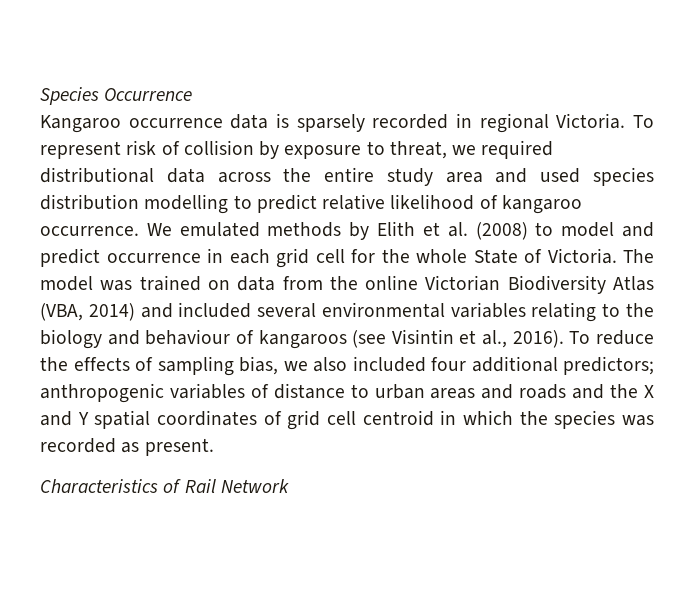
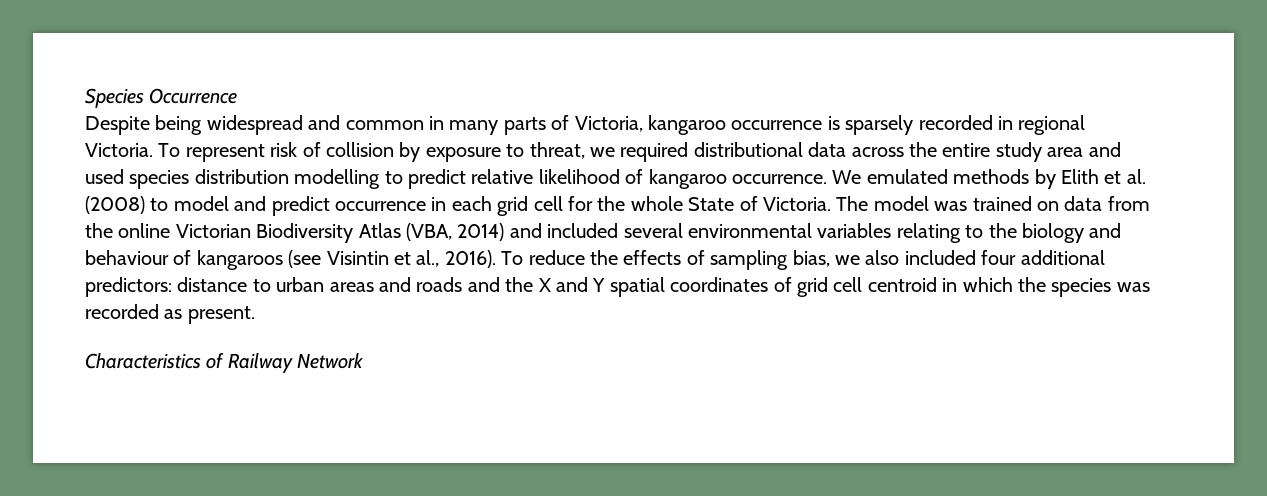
- Kangaroo occurrence data is sparsely recorded in regional Victoria.
+ Despite being widespread and common in many parts of Victoria, kangaroo occurrence is sparsely recorded in regional Victoria.
- To reduce the effects of sampling bias, we also included four additional predictors; anthropogenic variables of distance to urban areas and roads and the X and Y spatial coordinates of grid cell centroid in which the species was recorded as present.
+ To reduce the effects of sampling bias, we also included four additional predictors: distance to urban areas and roads and the X and Y spatial coordinates of grid cell centroid in which the species was recorded as present.
- Characteristics of Rail Network
+ Characteristics of Railway Network

